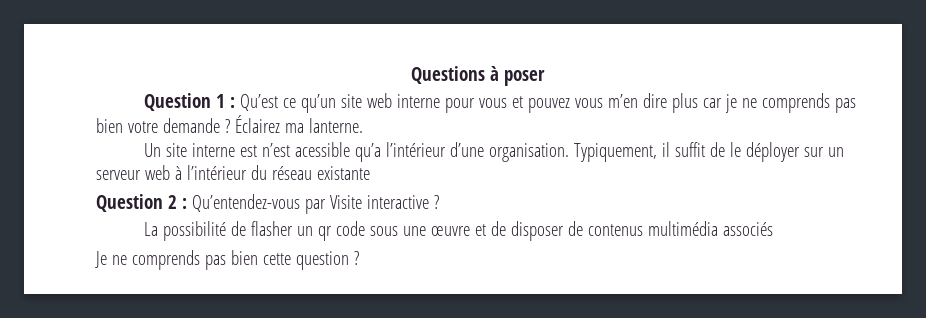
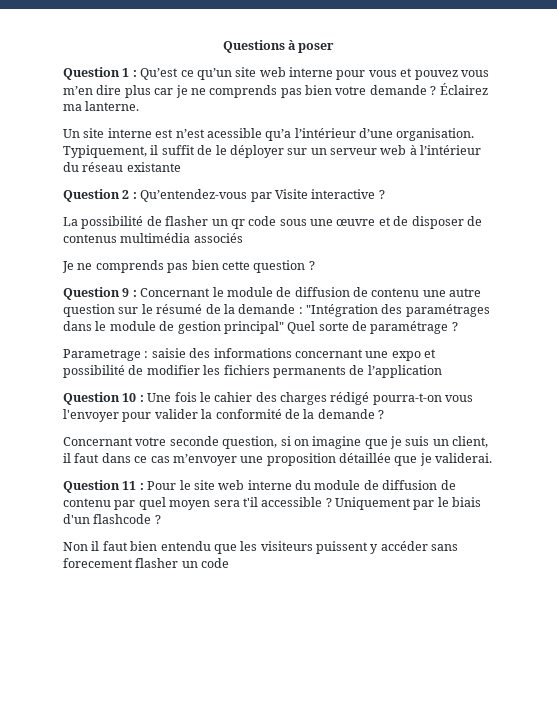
+ Question 9 : Concernant le module de diffusion de contenu une autre question sur le résumé de la demande : "Intégration des paramétrages dans le module de gestion principal" Quel sorte de paramétrage ?
+ Parametrage : saisie des informations concernant une expo et possibilité de modifier les fichiers permanents de l’application
+ Question 10 : Une fois le cahier des charges rédigé pourra-t-on vous l'envoyer pour valider la conformité de la demande ?
+ Concernant votre seconde question, si on imagine que je suis un client, il faut dans ce cas m’envoyer une proposition détaillée que je validerai.
+ Question 11 : Pour le site web interne du module de diffusion de contenu par quel moyen sera t'il accessible ? Uniquement par le biais d'un flashcode ?
+ Non il faut bien entendu que les visiteurs puissent y accéder sans forecement flasher un code

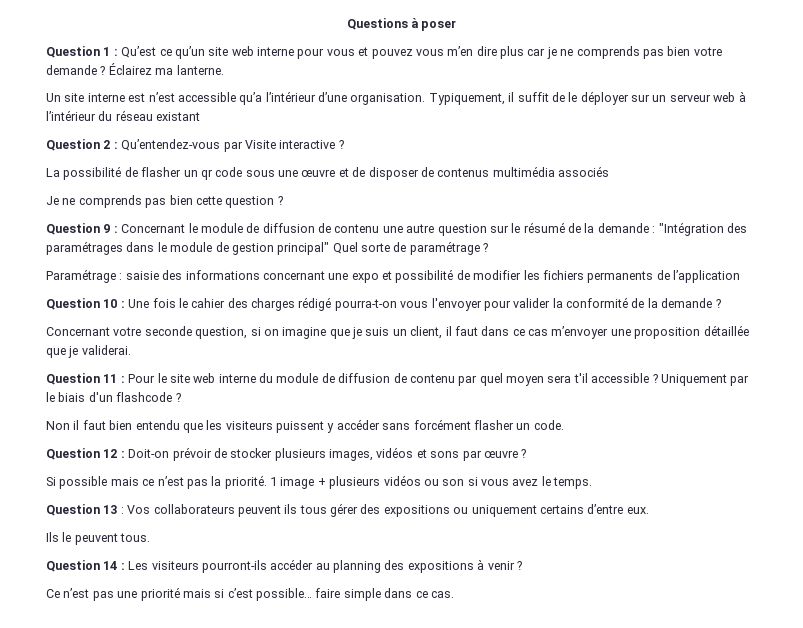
- Un site interne est n’est acessible qu’a l’intérieur d’une organisation.
+ Un site interne est n’est accessible qu’a l’intérieur d’une organisation.
- Typiquement, il suffit de le déployer sur un serveur web à l’intérieur du réseau existante
+ Typiquement, il suffit de le déployer sur un serveur web à l’intérieur du réseau existant
- Parametrage : saisie des informations concernant une expo et possibilité de modifier les fichiers permanents de l’application
+ Paramétrage : saisie des informations concernant une expo et possibilité de modifier les fichiers permanents de l’application
- Non il faut bien entendu que les visiteurs puissent y accéder sans forecement flasher un code
+ Non il faut bien entendu que les visiteurs puissent y accéder sans forcément flasher un code.
+ Question 12 : Doit-on prévoir de stocker plusieurs images, vidéos et sons par œuvre ?
+ Si possible mais ce n’est pas la priorité. 1 image + plusieurs vidéos ou son si vous avez le temps.
+ Question 13 : Vos collaborateurs peuvent ils tous gérer des expositions ou uniquement certains d’entre eux.
+ Ils le peuvent tous.
+ Question 14 : Les visiteurs pourront-ils accéder au planning des expositions à venir ?
+ Ce n’est pas une priorité mais si c’est possible… faire simple dans ce cas.

